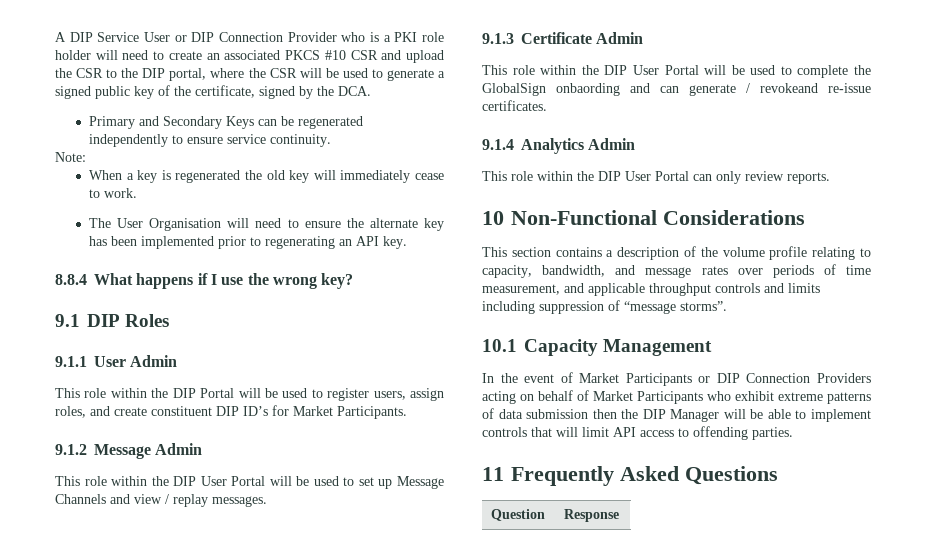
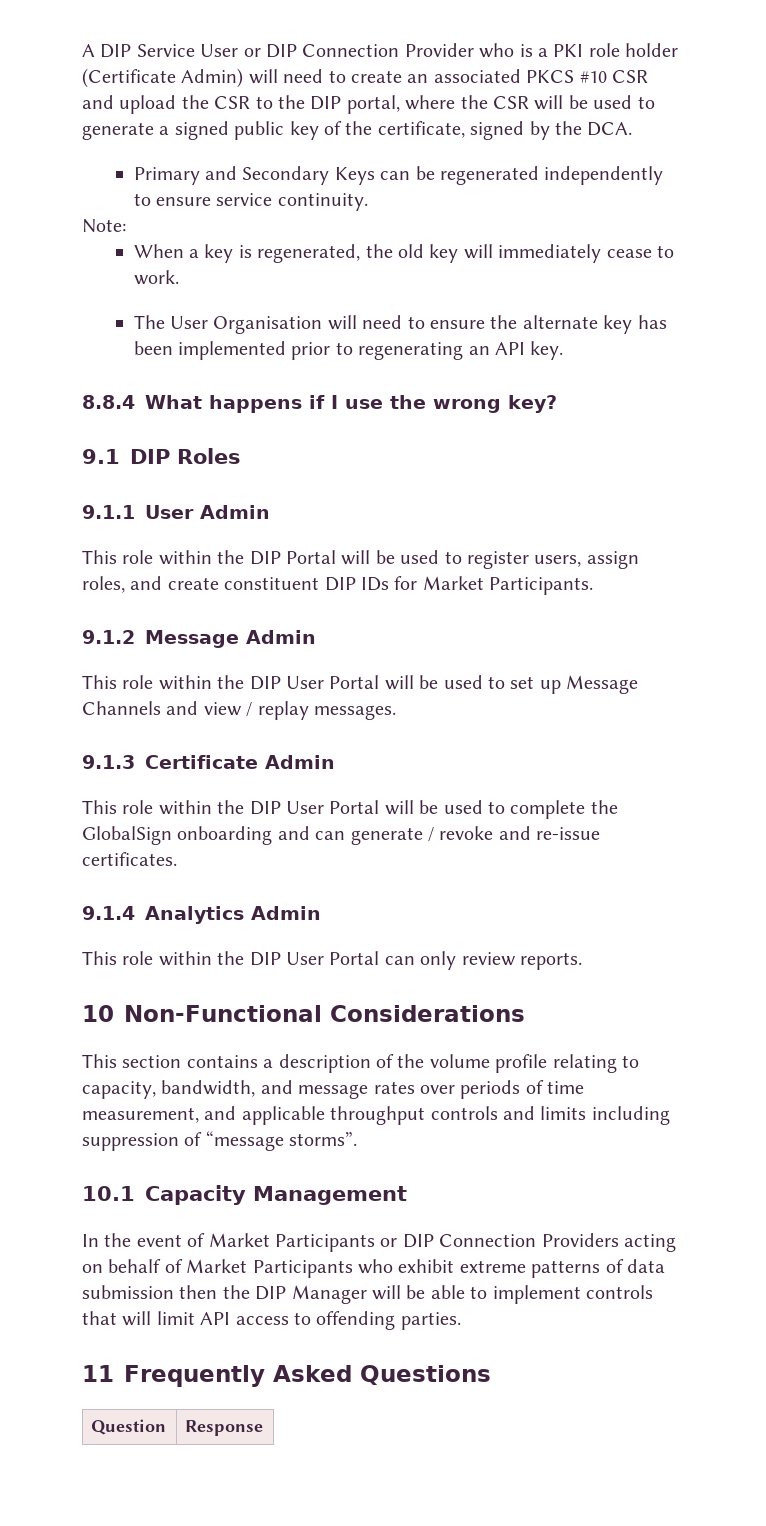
- A DIP Service User or DIP Connection Provider who is a PKI role holder will need to create an associated PKCS #10 CSR and upload the CSR to the DIP portal, where the CSR will be used to generate a signed public key of the certificate, signed by the DCA.
+ A DIP Service User or DIP Connection Provider who is a PKI role holder (Certificate Admin) will need to create an associated PKCS #10 CSR and upload the CSR to the DIP portal, where the CSR will be used to generate a signed public key of the certificate, signed by the DCA.
- When a key is regenerated the old key will immediately cease to work.
+ When a key is regenerated, the old key will immediately cease to work.
- This role within the DIP Portal will be used to register users, assign roles, and create constituent DIP ID’s for Market Participants.
+ This role within the DIP Portal will be used to register users, assign roles, and create constituent DIP IDs for Market Participants.
- This role within the DIP User Portal will be used to complete the GlobalSign onbaording and can generate / revokeand re-issue certificates.
+ This role within the DIP User Portal will be used to complete the GlobalSign onboarding and can generate / revoke and re-issue certificates.

